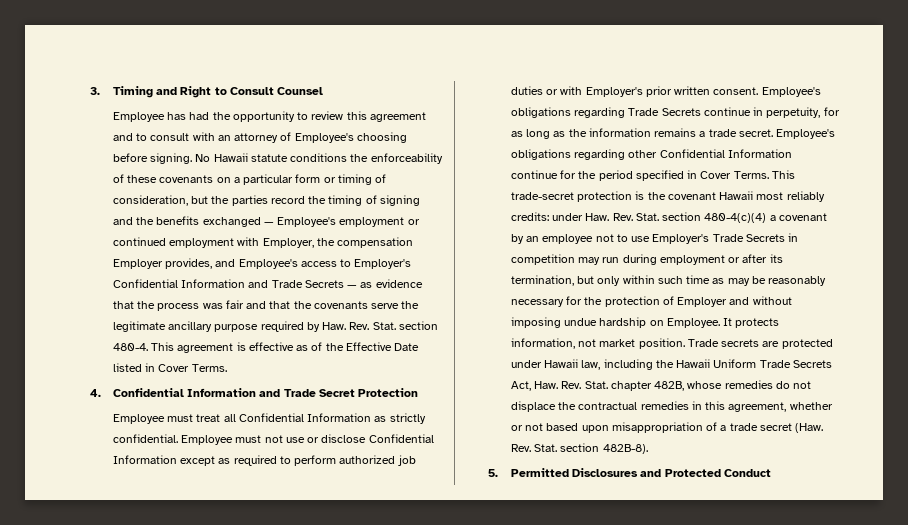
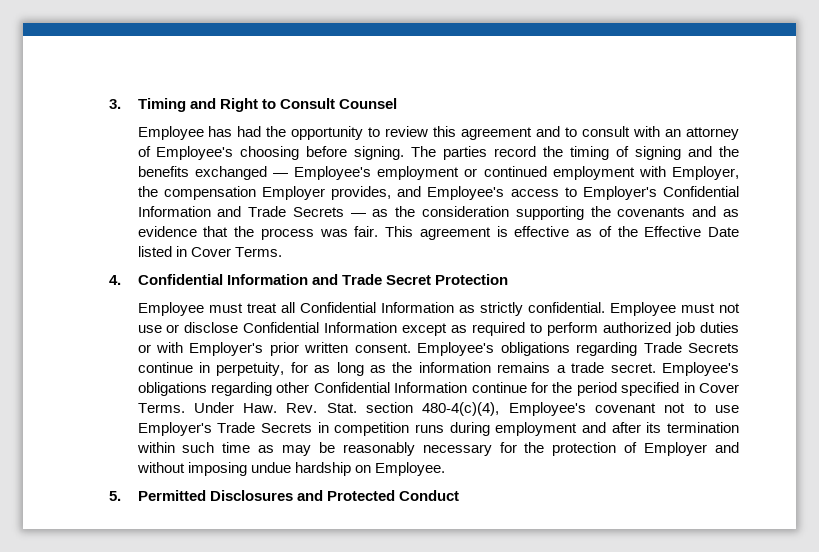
- No Hawaii statute conditions the enforceability of these covenants on a particular form or timing of consideration, but the parties record the timing of signing and the benefits exchanged — Employee's employment or continued employment with Employer, the compensation Employer provides, and Employee's access to Employer's Confidential Information and Trade Secrets — as evidence that the process was fair and that the covenants serve the legitimate ancillary purpose required by Haw. Rev. Stat. section 480-4.
+ The parties record the timing of signing and the benefits exchanged — Employee's employment or continued employment with Employer, the compensation Employer provides, and Employee's access to Employer's Confidential Information and Trade Secrets — as the consideration supporting the covenants and as evidence that the process was fair.
- This trade-secret protection is the covenant Hawaii most reliably credits: under Haw. Rev. Stat. section 480-4(c)(4) a covenant by an employee not to use Employer's Trade Secrets in competition may run during employment or after its termination, but only within such time as may be reasonably necessary for the protection of Employer and without imposing undue hardship on Employee. It protects information, not market position. Trade secrets are protected under Hawaii law, including the Hawaii Uniform Trade Secrets Act, Haw. Rev. Stat. chapter 482B, whose remedies do not displace the contractual remedies in this agreement, whether or not based upon misappropriation of a trade secret (Haw. Rev. Stat. section 482B-8).
+ Under Haw. Rev. Stat. section 480-4(c)(4), Employee's covenant not to use Employer's Trade Secrets in competition runs during employment and after its termination within such time as may be reasonably necessary for the protection of Employer and without imposing undue hardship on Employee.

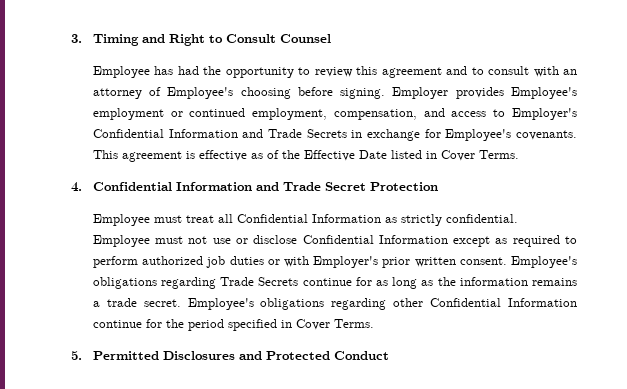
- The parties record the timing of signing and the benefits exchanged — Employee's employment or continued employment with Employer, the compensation Employer provides, and Employee's access to Employer's Confidential Information and Trade Secrets — as the consideration supporting the covenants and as evidence that the process was fair.
+ Employer provides Employee's employment or continued employment, compensation, and access to Employer's Confidential Information and Trade Secrets in exchange for Employee's covenants.
- Employee's obligations regarding Trade Secrets continue in perpetuity, for as long as the information remains a trade secret.
+ Employee's obligations regarding Trade Secrets continue for as long as the information remains a trade secret.
- Under Haw. Rev. Stat. section 480-4(c)(4), Employee's covenant not to use Employer's Trade Secrets in competition runs during employment and after its termination within such time as may be reasonably necessary for the protection of Employer and without imposing undue hardship on Employee.

